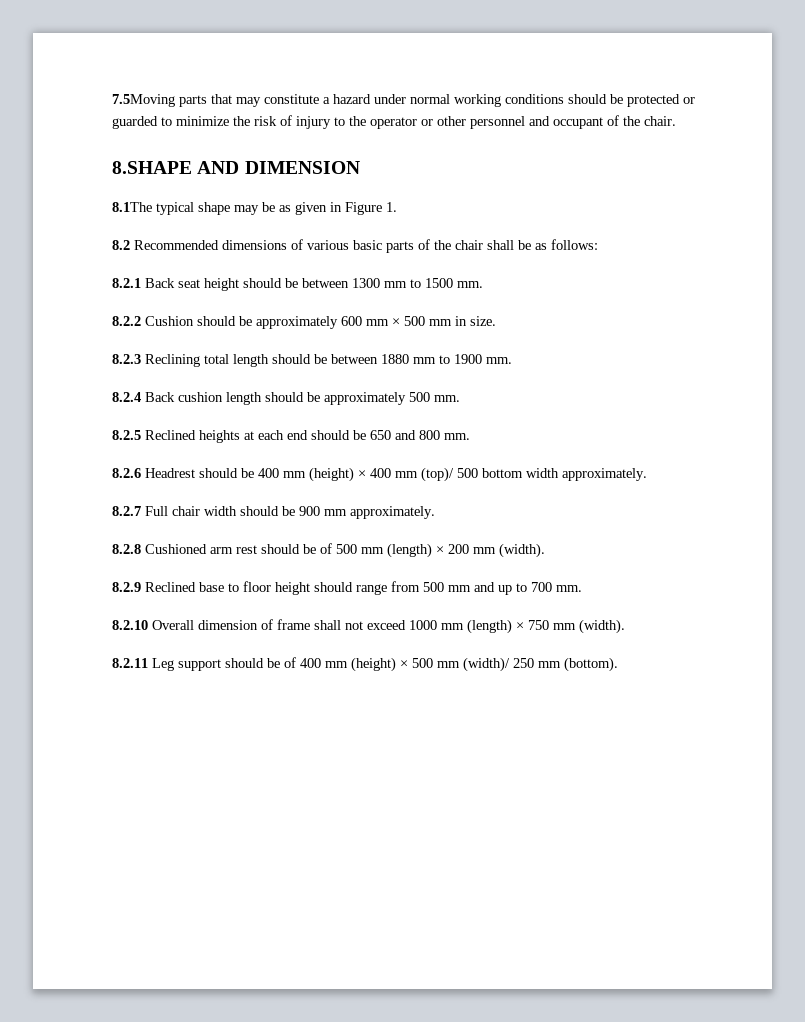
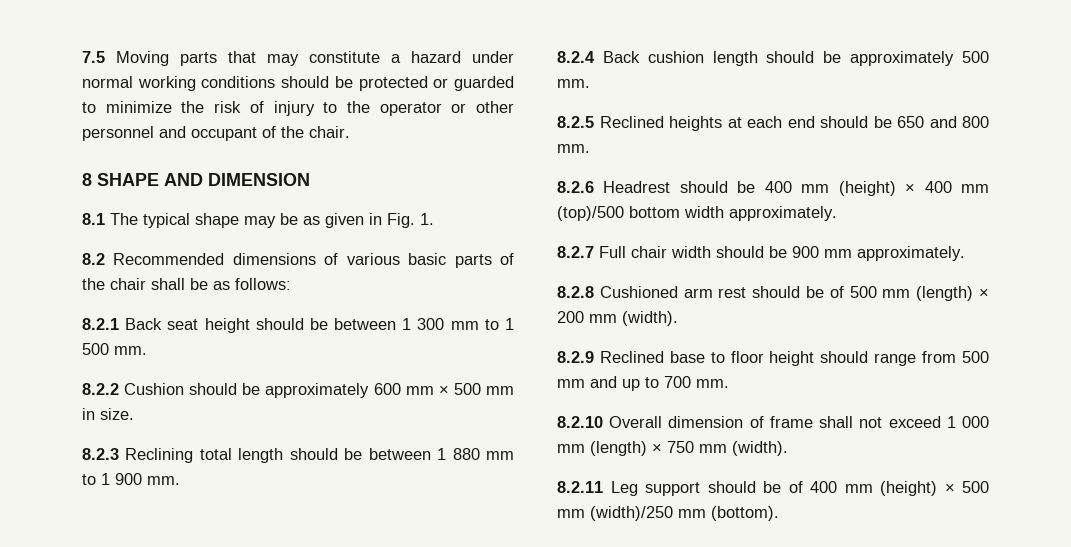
- 7.5Moving parts that may constitute a hazard under normal working conditions should be protected or guarded to minimize the risk of injury to the operator or other personnel and occupant of the chair.
+ 7.5 Moving parts that may constitute a hazard under normal working conditions should be protected or guarded to minimize the risk of injury to the operator or other personnel and occupant of the chair.
- 8.SHAPE AND DIMENSION
+ 8 SHAPE AND DIMENSION
- 8.1The typical shape may be as given in Figure 1.
+ 8.1 The typical shape may be as given in Fig. 1.
- 8.2.1 Back seat height should be between 1300 mm to 1500 mm.
+ 8.2.1 Back seat height should be between 1 300 mm to 1 500 mm.
- 8.2.3 Reclining total length should be between 1880 mm to 1900 mm.
+ 8.2.3 Reclining total length should be between 1 880 mm to 1 900 mm.
- 8.2.6 Headrest should be 400 mm (height) × 400 mm (top)/ 500 bottom width approximately.
+ 8.2.6 Headrest should be 400 mm (height) × 400 mm (top)/500 bottom width approximately.
- 8.2.10 Overall dimension of frame shall not exceed 1000 mm (length) × 750 mm (width).
+ 8.2.10 Overall dimension of frame shall not exceed 1 000 mm (length) × 750 mm (width).
- 8.2.11 Leg support should be of 400 mm (height) × 500 mm (width)/ 250 mm (bottom).
+ 8.2.11 Leg support should be of 400 mm (height) × 500 mm (width)/250 mm (bottom).

